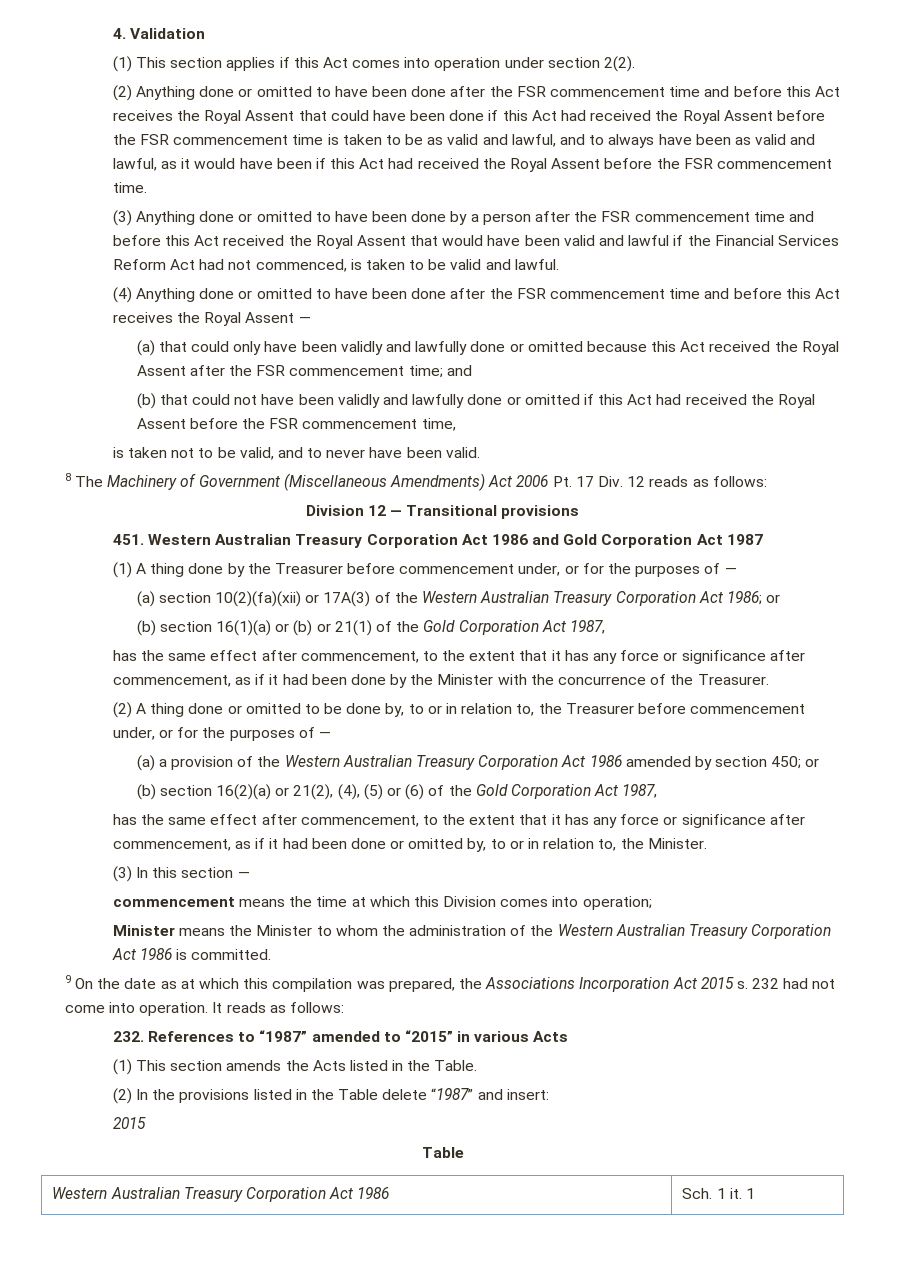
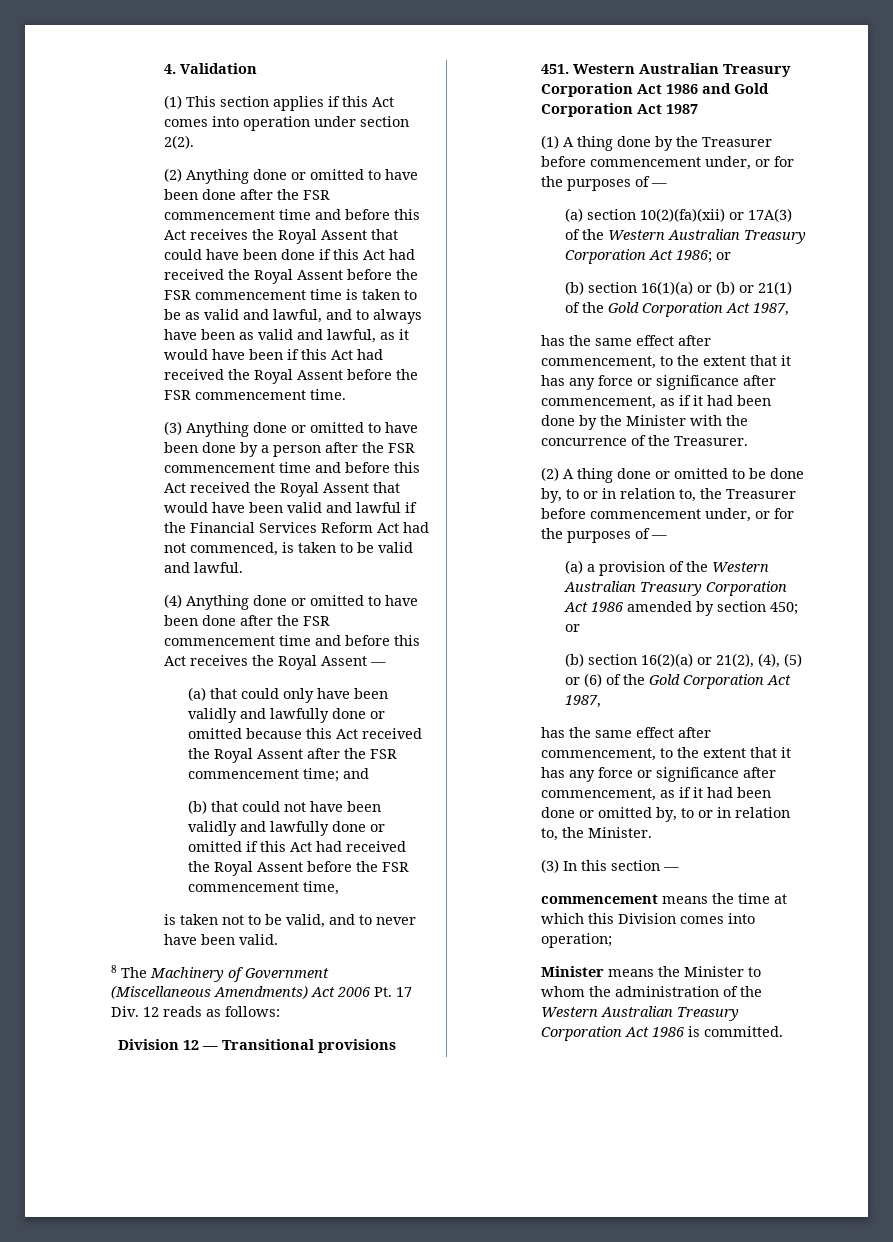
- 9 On the date as at which this compilation was prepared, the Associations Incorporation Act 2015 s. 232 had not come into operation. It reads as follows:
- 232. References to “1987” amended to “2015” in various Acts
- (1) This section amends the Acts listed in the Table.
- (2) In the provisions listed in the Table delete “1987” and insert:
- 2015
- Table
- Western Australian Treasury Corporation Act 1986 | Sch. 1 it. 1

